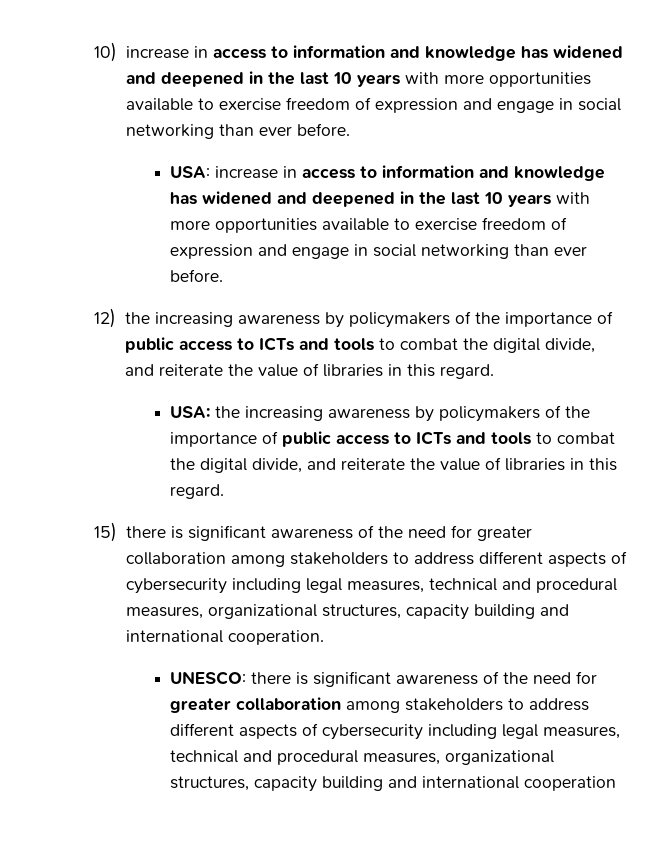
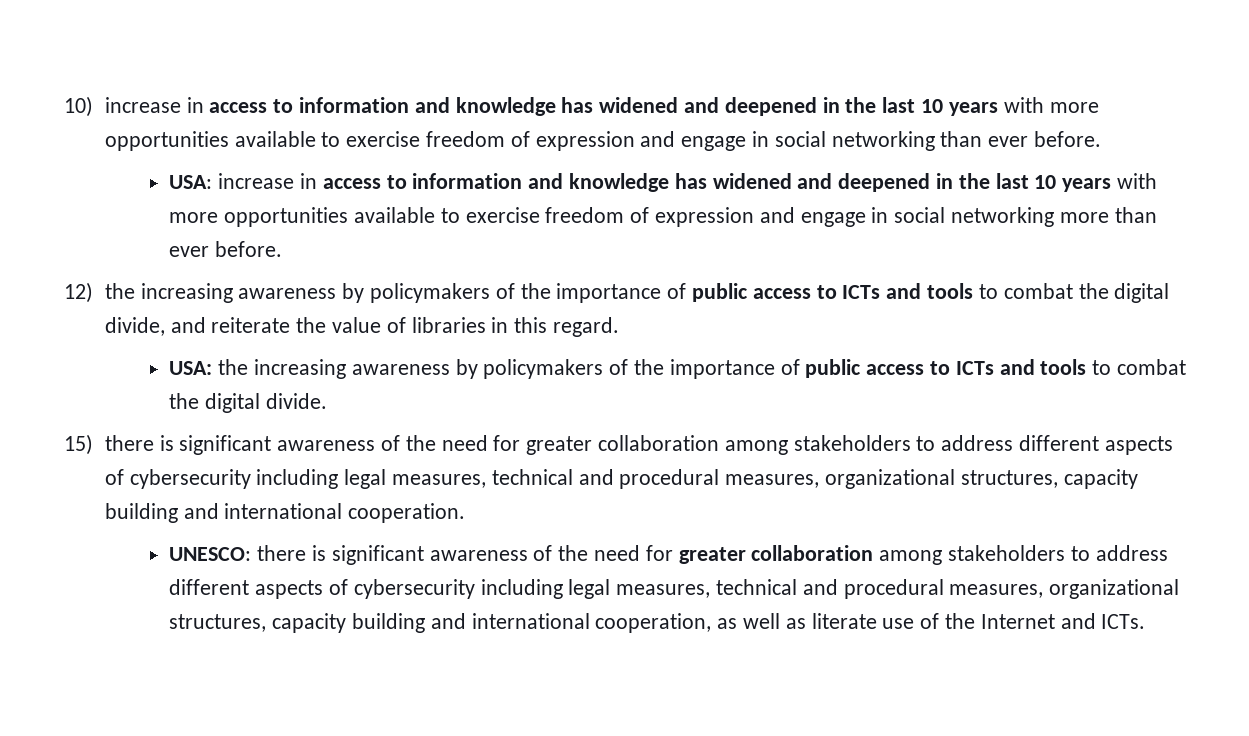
- USA: increase in access to information and knowledge has widened and deepened in the last 10 years with more opportunities available to exercise freedom of expression and engage in social networking than ever before.
+ USA: increase in access to information and knowledge has widened and deepened in the last 10 years with more opportunities available to exercise freedom of expression and engage in social networking more than ever before.
- USA: the increasing awareness by policymakers of the importance of public access to ICTs and tools to combat the digital divide, and reiterate the value of libraries in this regard.
+ USA: the increasing awareness by policymakers of the importance of public access to ICTs and tools to combat the digital divide.
- UNESCO: there is significant awareness of the need for greater collaboration among stakeholders to address different aspects of cybersecurity including legal measures, technical and procedural measures, organizational structures, capacity building and international cooperation
+ UNESCO: there is significant awareness of the need for greater collaboration among stakeholders to address different aspects of cybersecurity including legal measures, technical and procedural measures, organizational structures, capacity building and international cooperation, as well as literate use of the Internet and ICTs.

